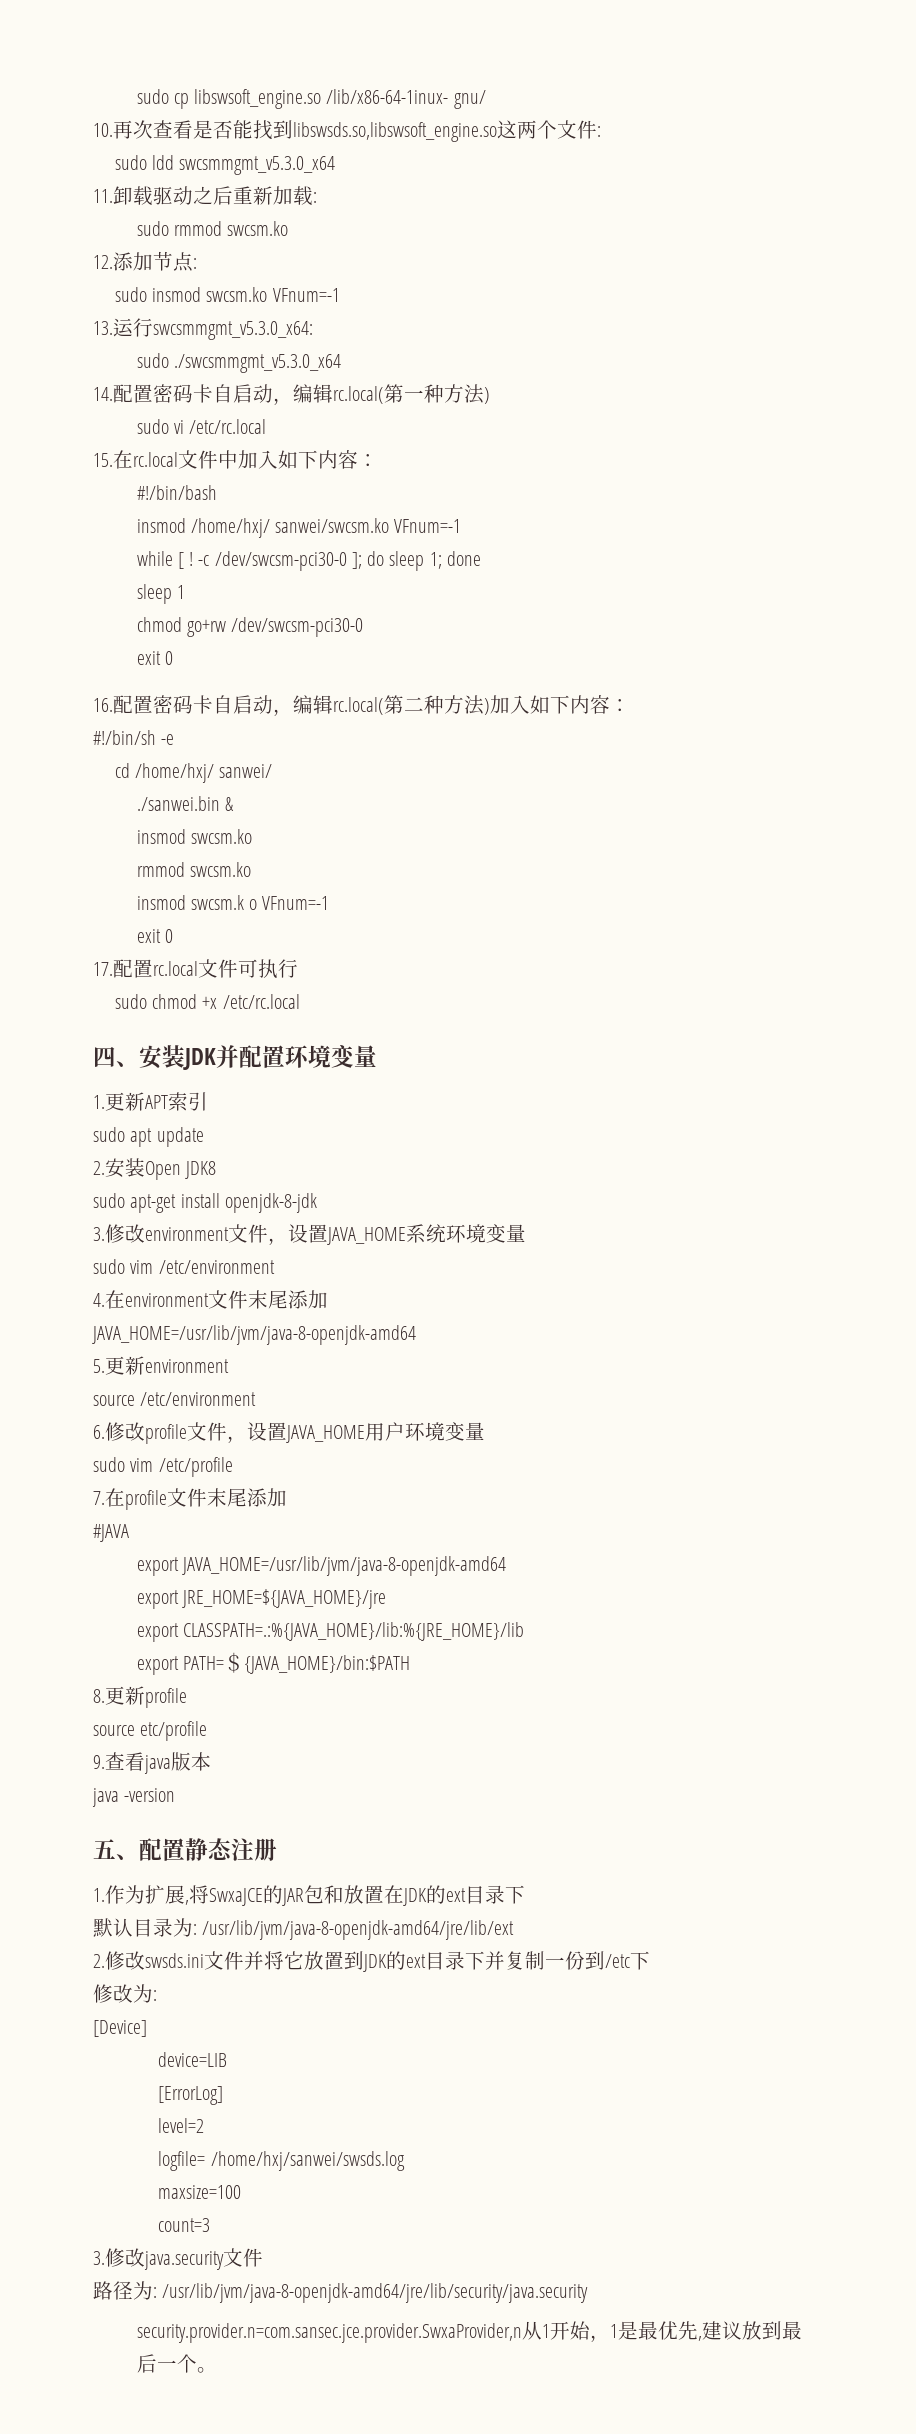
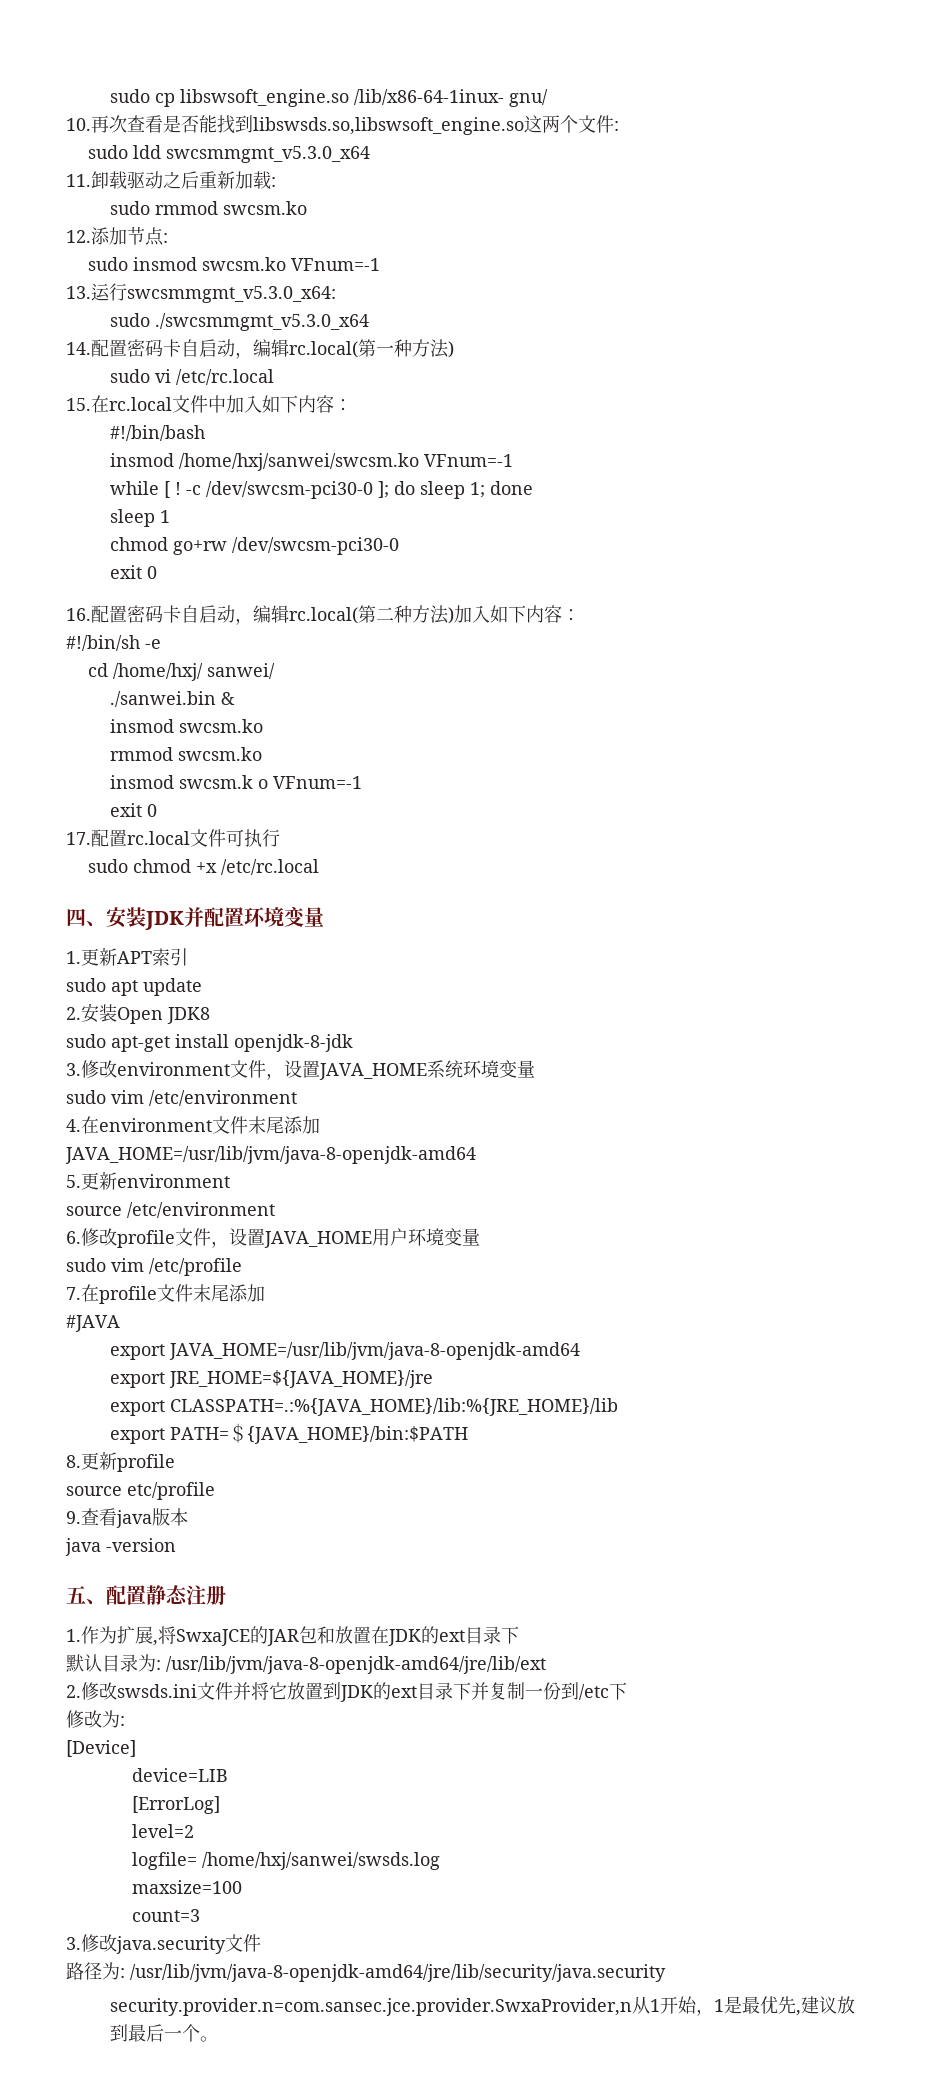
- insmod /home/hxj/ sanwei/swcsm.ko VFnum=-1
+ insmod /home/hxj/sanwei/swcsm.ko VFnum=-1

